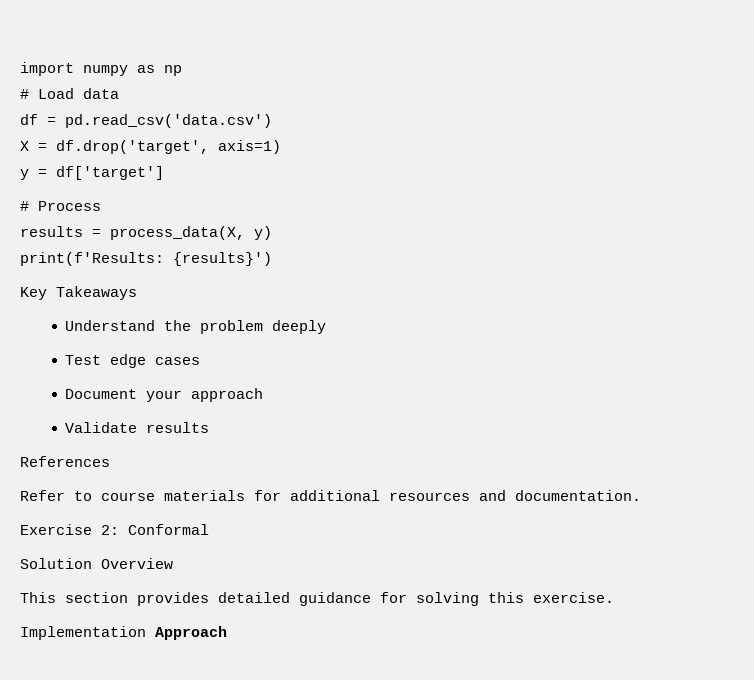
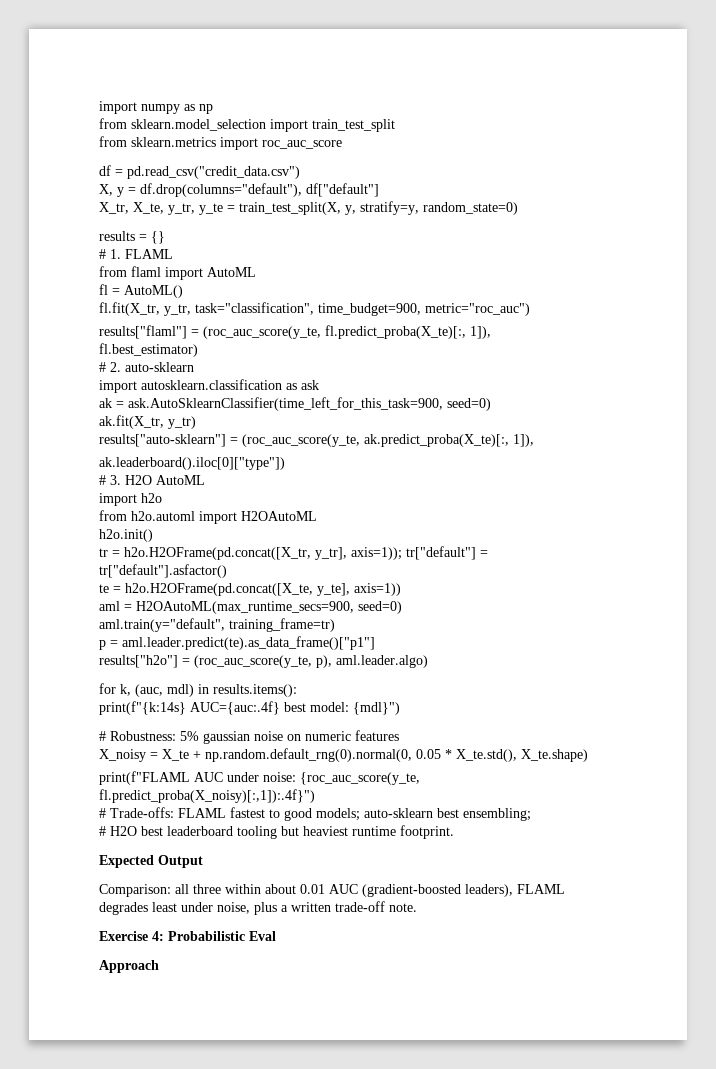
- # Load data
- df = pd.read_csv('data.csv')
- X = df.drop('target', axis=1)
- y = df['target']
- # Process
- results = process_data(X, y)
- print(f'Results: {results}')
- Key Takeaways
- Understand the problem deeply
- Test edge cases
- Document your approach
- Validate results
- References
- Refer to course materials for additional resources and documentation.
- Exercise 2: Conformal
- Solution Overview
- This section provides detailed guidance for solving this exercise.
- Implementation Approach
+ from sklearn.model_selection import train_test_split
+ from sklearn.metrics import roc_auc_score
+ df = pd.read_csv("credit_data.csv")
+ X, y = df.drop(columns="default"), df["default"]
+ X_tr, X_te, y_tr, y_te = train_test_split(X, y, stratify=y, random_state=0)
+ results = {}
+ # 1. FLAML
+ from flaml import AutoML
+ fl = AutoML()
+ fl.fit(X_tr, y_tr, task="classification", time_budget=900, metric="roc_auc")
+ results["flaml"] = (roc_auc_score(y_te, fl.predict_proba(X_te)[:, 1]),
+ fl.best_estimator)
+ # 2. auto-sklearn
+ import autosklearn.classification as ask
+ ak = ask.AutoSklearnClassifier(time_left_for_this_task=900, seed=0)
+ ak.fit(X_tr, y_tr)
+ results["auto-sklearn"] = (roc_auc_score(y_te, ak.predict_proba(X_te)[:, 1]),
+ ak.leaderboard().iloc[0]["type"])
+ # 3. H2O AutoML
+ import h2o
+ from h2o.automl import H2OAutoML
+ h2o.init()
+ tr = h2o.H2OFrame(pd.concat([X_tr, y_tr], axis=1)); tr["default"] = tr["default"].asfactor()
+ te = h2o.H2OFrame(pd.concat([X_te, y_te], axis=1))
+ aml = H2OAutoML(max_runtime_secs=900, seed=0)
+ aml.train(y="default", training_frame=tr)
+ p = aml.leader.predict(te).as_data_frame()["p1"]
+ results["h2o"] = (roc_auc_score(y_te, p), aml.leader.algo)
+ for k, (auc, mdl) in results.items():
+ print(f"{k:14s} AUC={auc:.4f} best model: {mdl}")
+ # Robustness: 5% gaussian noise on numeric features
+ X_noisy = X_te + np.random.default_rng(0).normal(0, 0.05 * X_te.std(), X_te.shape)
+ print(f"FLAML AUC under noise: {roc_auc_score(y_te, fl.predict_proba(X_noisy)[:,1]):.4f}")
+ # Trade-offs: FLAML fastest to good models; auto-sklearn best ensembling;
+ # H2O best leaderboard tooling but heaviest runtime footprint.
+ Expected Output
+ Comparison: all three within about 0.01 AUC (gradient-boosted leaders), FLAML degrades least under noise, plus a written trade-off note.
+ Exercise 4: Probabilistic Eval
+ Approach

